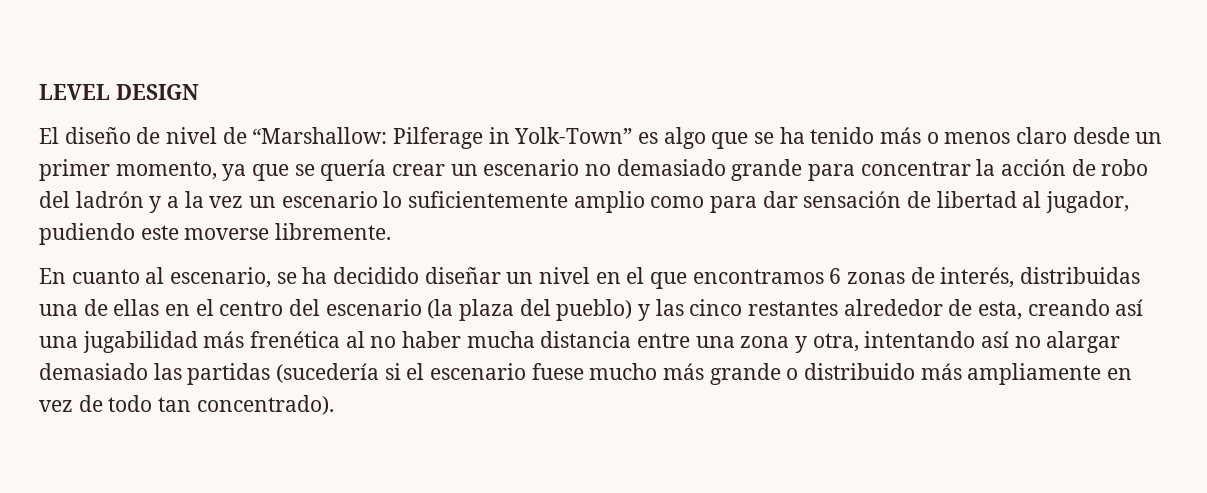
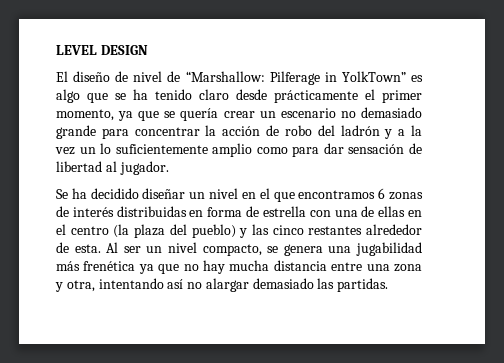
- Pilferage in Yolk-Town” es algo que se ha tenido más o menos claro desde un primer momento, ya que se quería crear un escenario no demasiado grande para concentrar la acción de robo del ladrón y a la vez un escenario lo suficientemente amplio como para dar sensación de libertad al jugador, pudiendo este moverse libremente.
- En cuanto al escenario, se ha decidido diseñar un nivel en el que encontramos 6 zonas de interés, distribuidas una de ellas en el centro del escenario (la plaza del pueblo) y las cinco restantes alrededor de esta, creando así una jugabilidad más frenética al no haber mucha distancia entre una zona y otra, intentando así no alargar demasiado las partidas (sucedería si el escenario fuese mucho más grande o distribuido más ampliamente en vez de todo tan concentrado).
+ Pilferage in YolkTown” es algo que se ha tenido claro desde prácticamente el primer momento, ya que se quería crear un escenario no demasiado grande para concentrar la acción de robo del ladrón y a la vez un lo suficientemente amplio como para dar sensación de libertad al jugador.
+ Se ha decidido diseñar un nivel en el que encontramos 6 zonas de interés distribuidas en forma de estrella con una de ellas en el centro (la plaza del pueblo) y las cinco restantes alrededor de esta. Al ser un nivel compacto, se genera una jugabilidad más frenética ya que no hay mucha distancia entre una zona y otra, intentando así no alargar demasiado las partidas.

